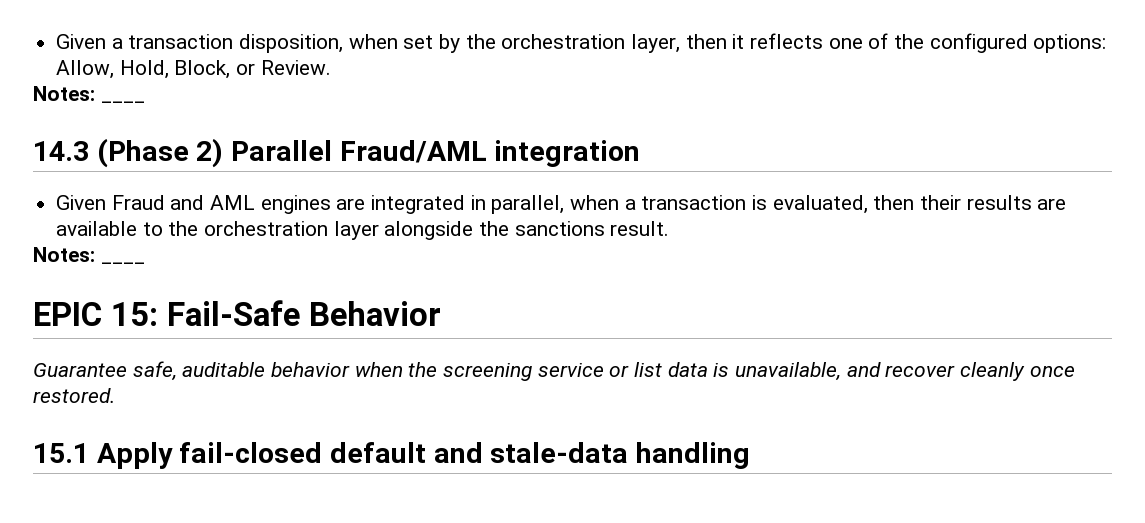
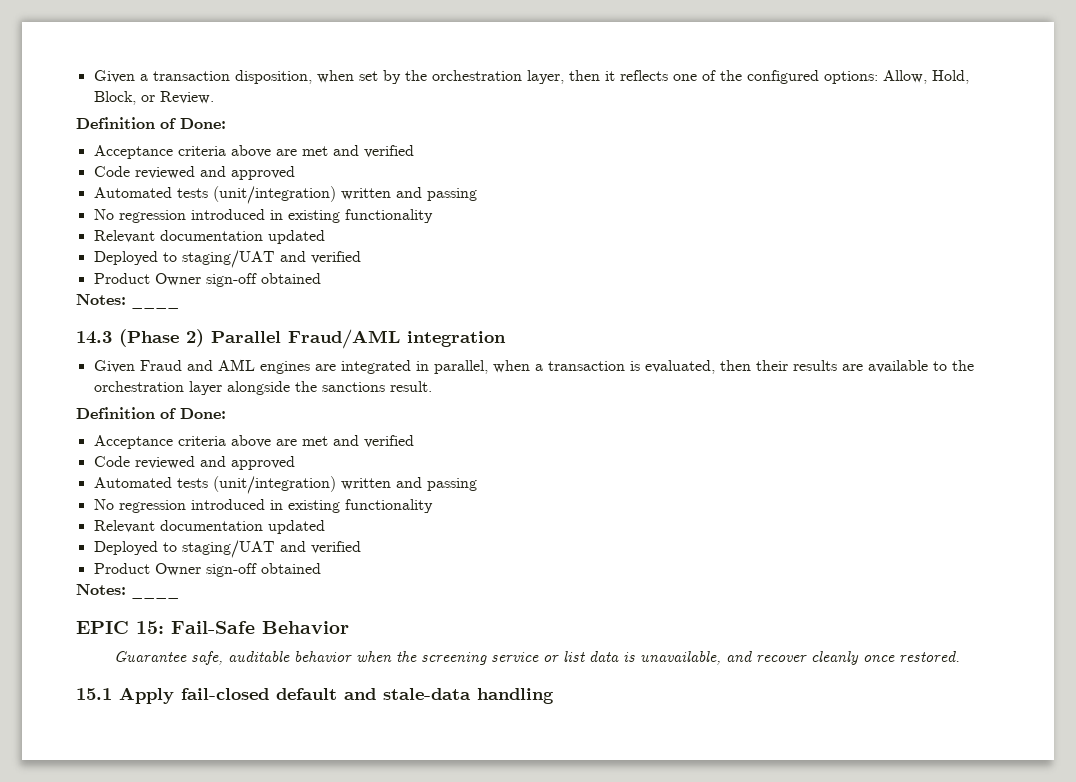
  Given a transaction disposition, when set by the orchestration layer, then it reflects one of the configured options: Allow, Hold, Block, or Review.
+ Definition of Done:
+ Acceptance criteria above are met and verified
+ Code reviewed and approved
+ Automated tests (unit/integration) written and passing
+ No regression introduced in existing functionality
+ Relevant documentation updated
+ Deployed to staging/UAT and verified
+ Product Owner sign-off obtained
  Given Fraud and AML engines are integrated in parallel, when a transaction is evaluated, then their results are available to the orchestration layer alongside the sanctions result.
+ Definition of Done:
+ Acceptance criteria above are met and verified
+ Code reviewed and approved
+ Automated tests (unit/integration) written and passing
+ No regression introduced in existing functionality
+ Relevant documentation updated
+ Deployed to staging/UAT and verified
+ Product Owner sign-off obtained

